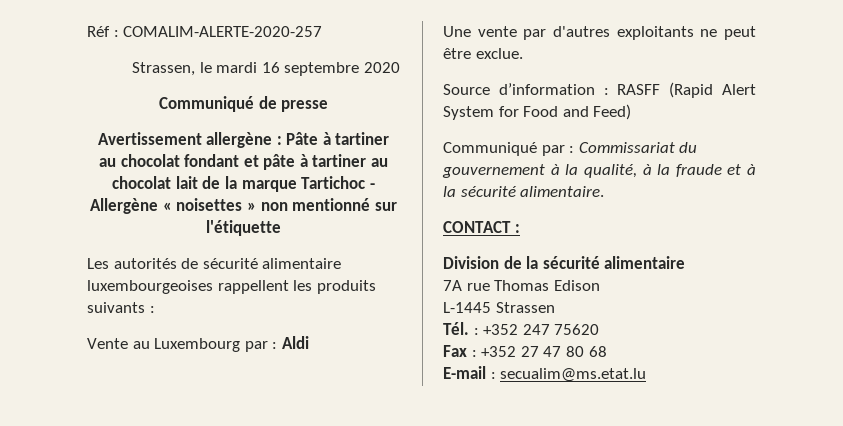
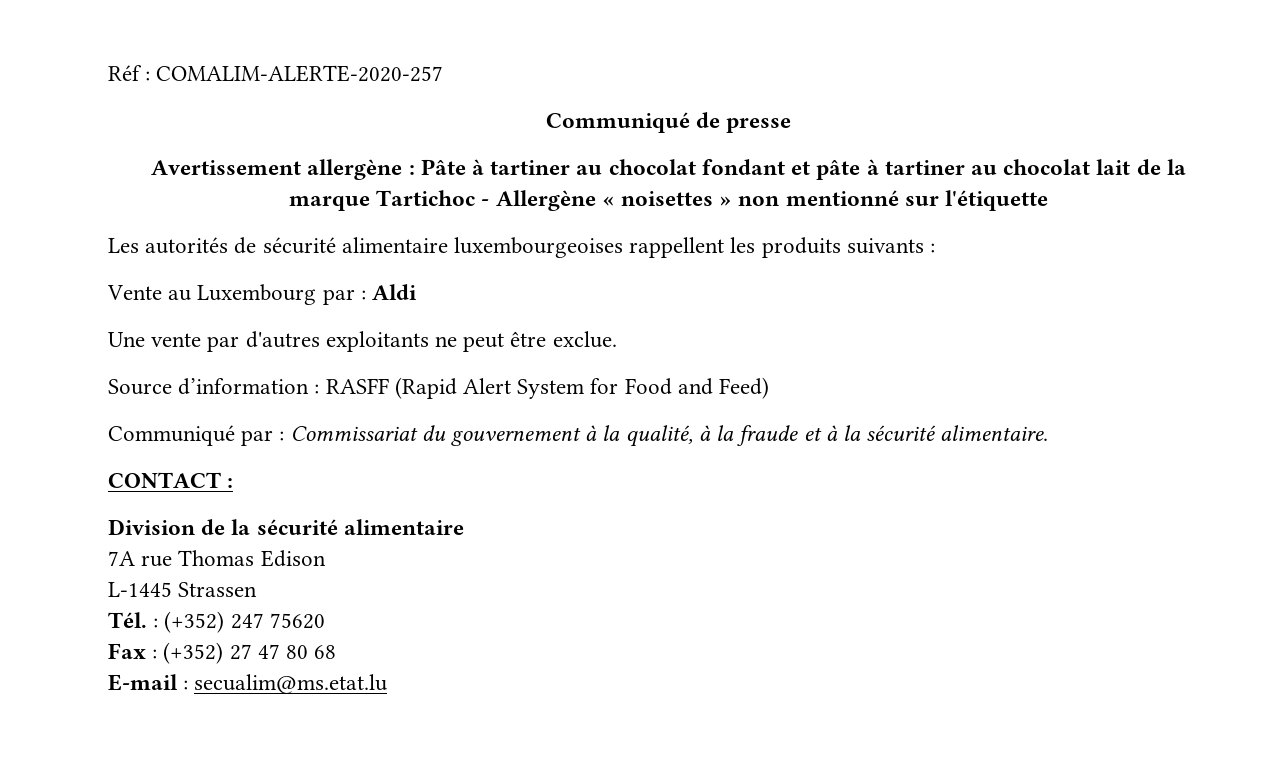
- Strassen, le mardi 16 septembre 2020
- Tél. : +352 247 75620
+ Tél. : (+352) 247 75620
- Fax : +352 27 47 80 68
+ Fax : (+352) 27 47 80 68

